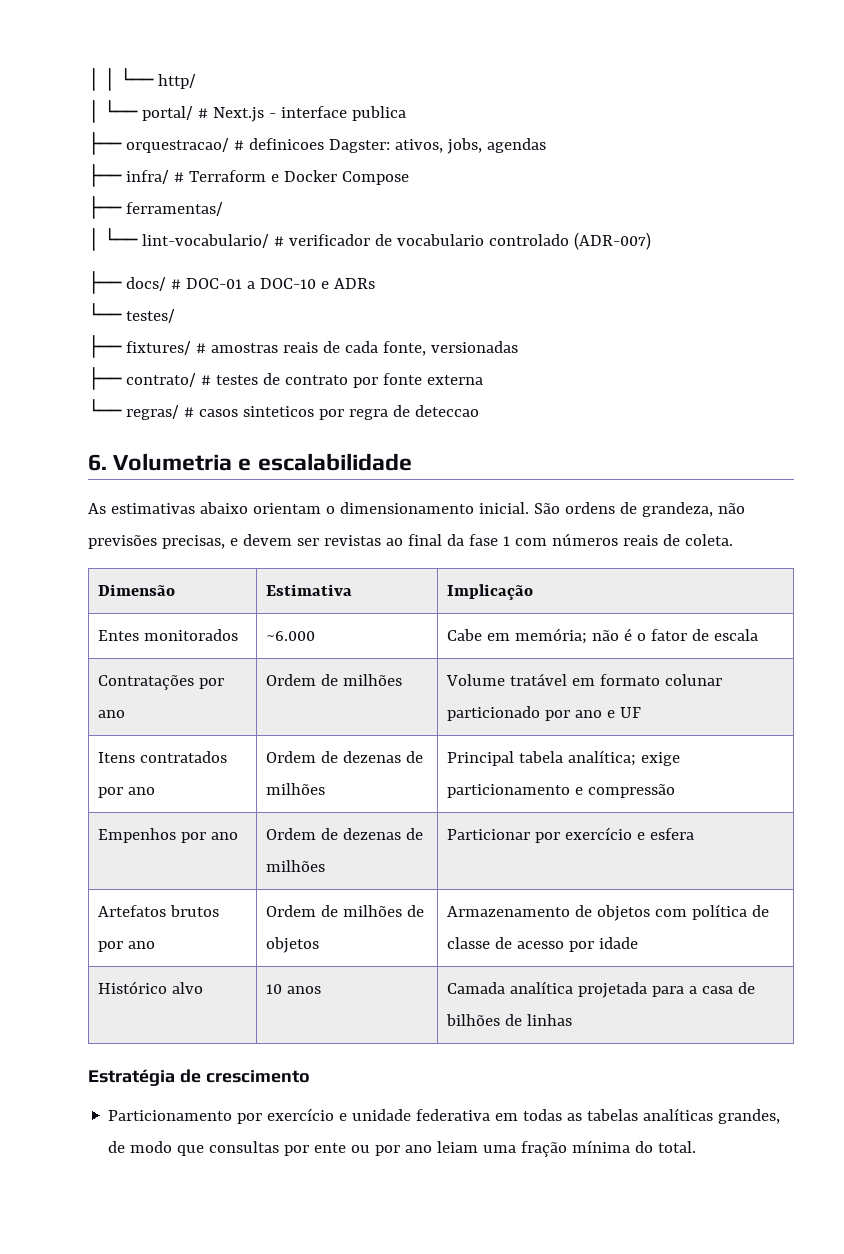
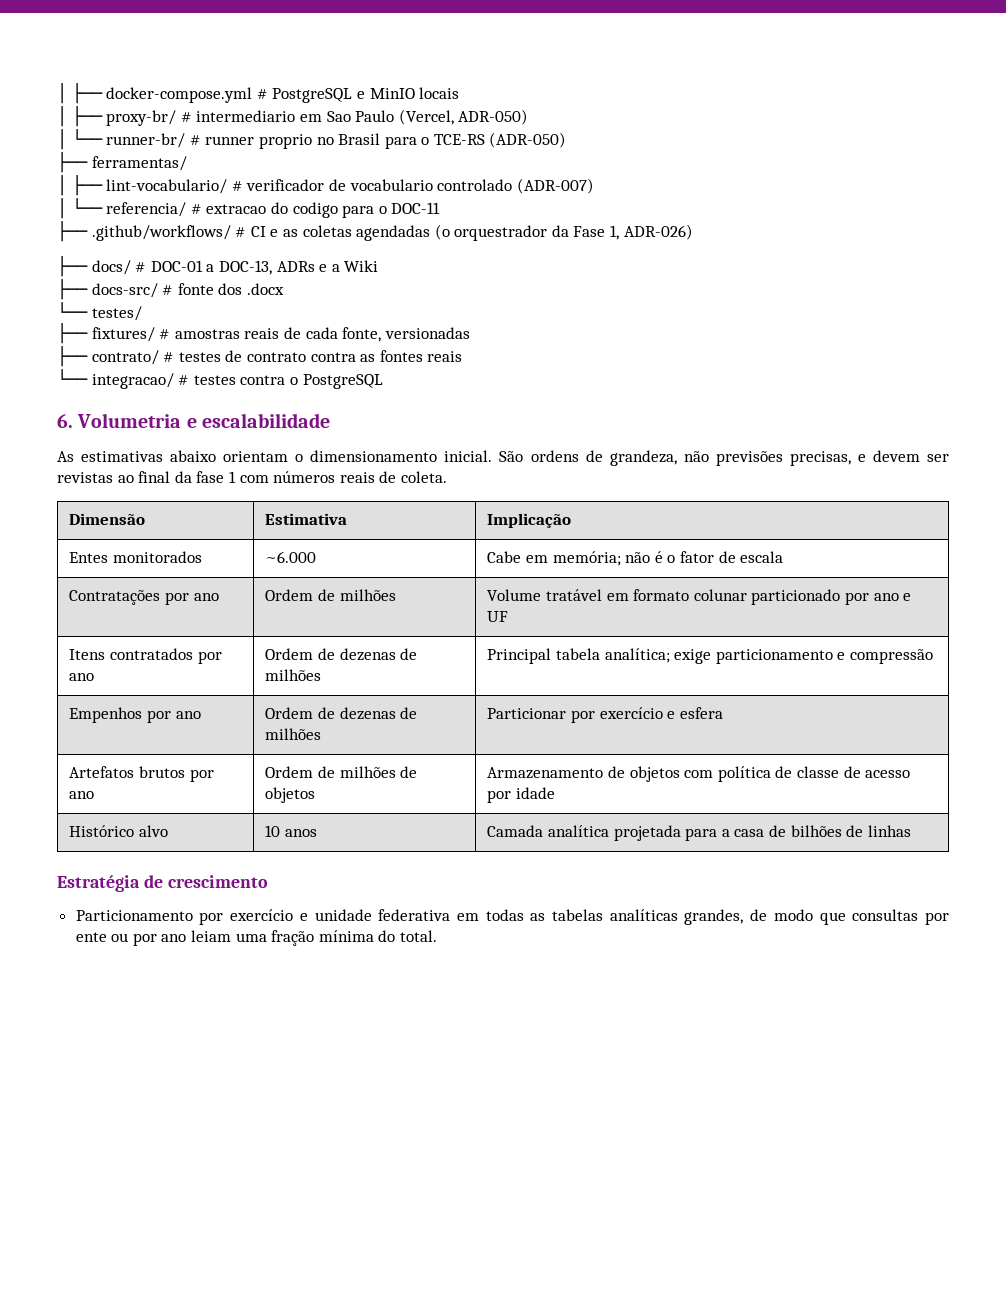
- │ │ └── http/
- │ └── portal/ # Next.js - interface publica
- ├── orquestracao/ # definicoes Dagster: ativos, jobs, agendas
- ├── infra/ # Terraform e Docker Compose
+ │ ├── docker-compose.yml # PostgreSQL e MinIO locais
+ │ ├── proxy-br/ # intermediario em Sao Paulo (Vercel, ADR-050)
+ │ └── runner-br/ # runner proprio no Brasil para o TCE-RS (ADR-050)
- │ └── lint-vocabulario/ # verificador de vocabulario controlado (ADR-007)
+ │ ├── lint-vocabulario/ # verificador de vocabulario controlado (ADR-007)
+ │ └── referencia/ # extracao do codigo para o DOC-11
+ ├── .github/workflows/ # CI e as coletas agendadas (o orquestrador da Fase 1, ADR-026)
- ├── docs/ # DOC-01 a DOC-10 e ADRs
+ ├── docs/ # DOC-01 a DOC-13, ADRs e a Wiki
+ ├── docs-src/ # fonte dos .docx
- ├── contrato/ # testes de contrato por fonte externa
- └── regras/ # casos sinteticos por regra de deteccao
+ ├── contrato/ # testes de contrato contra as fontes reais
+ └── integracao/ # testes contra o PostgreSQL

